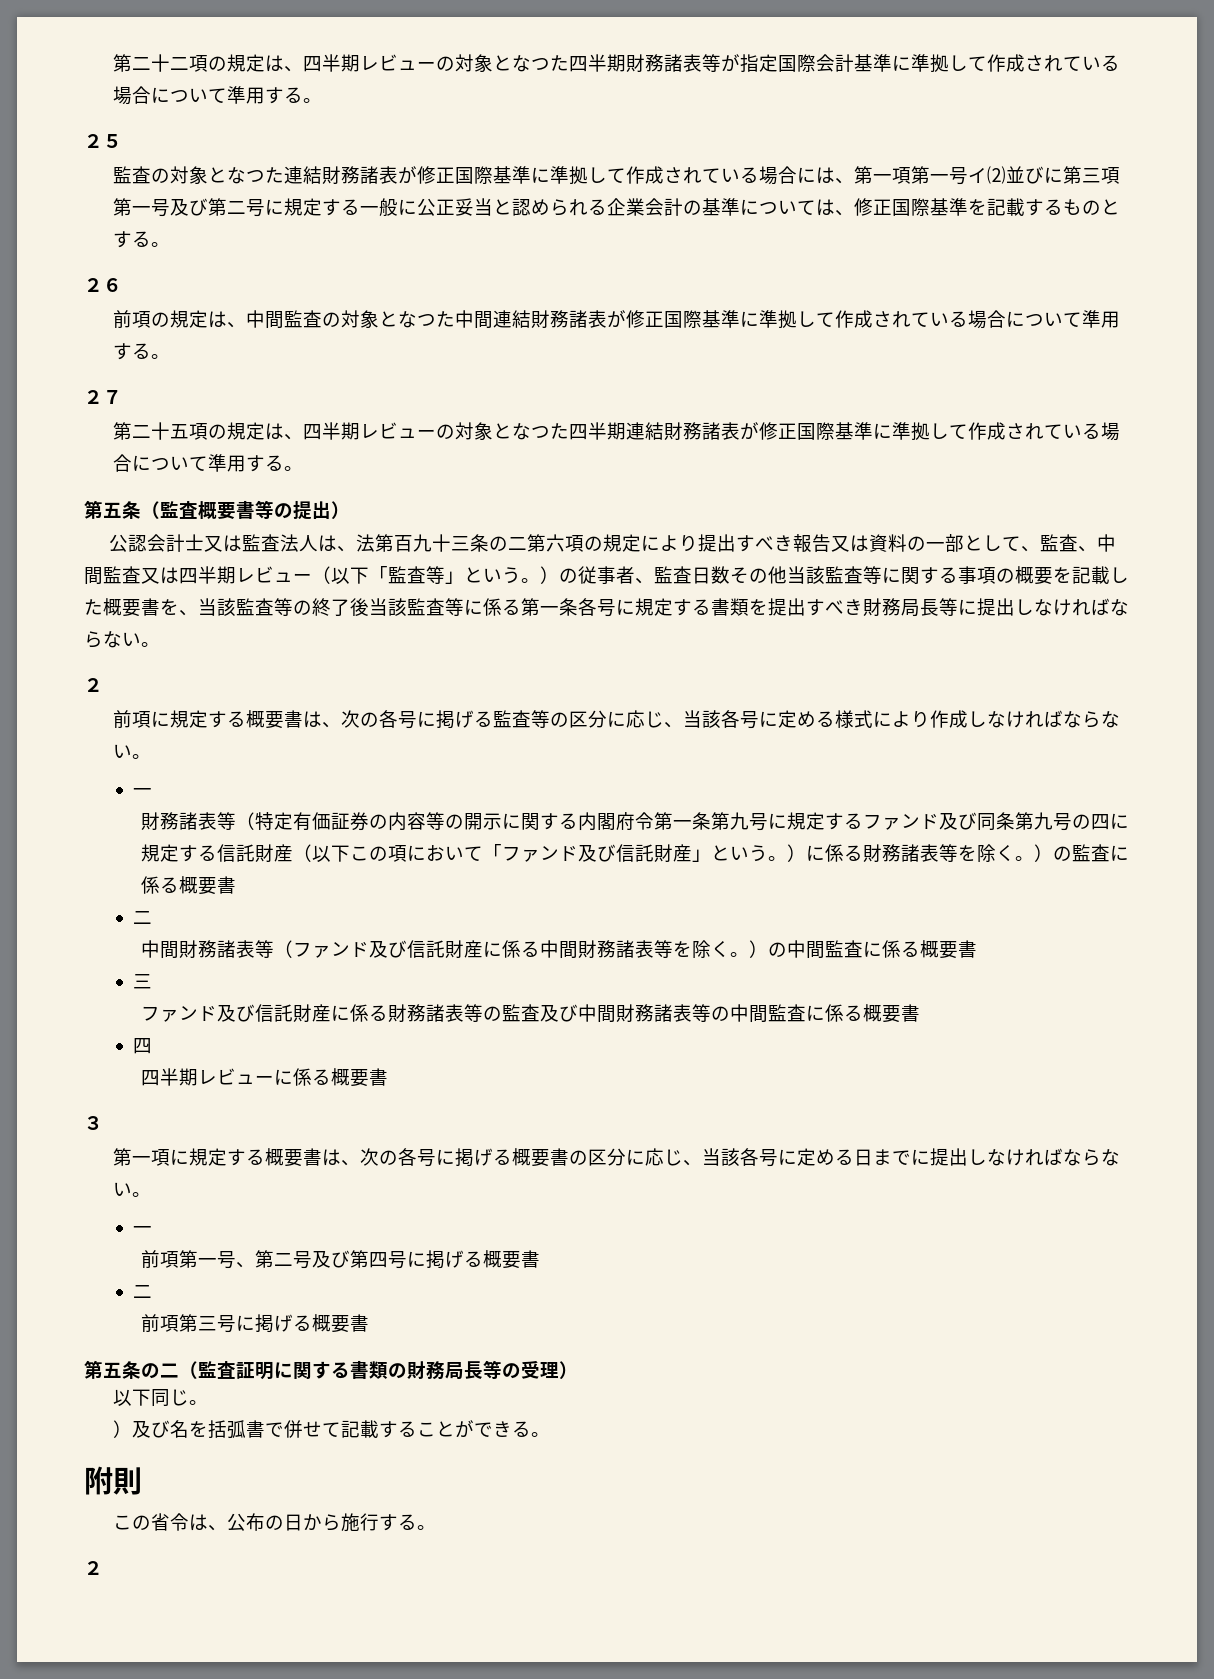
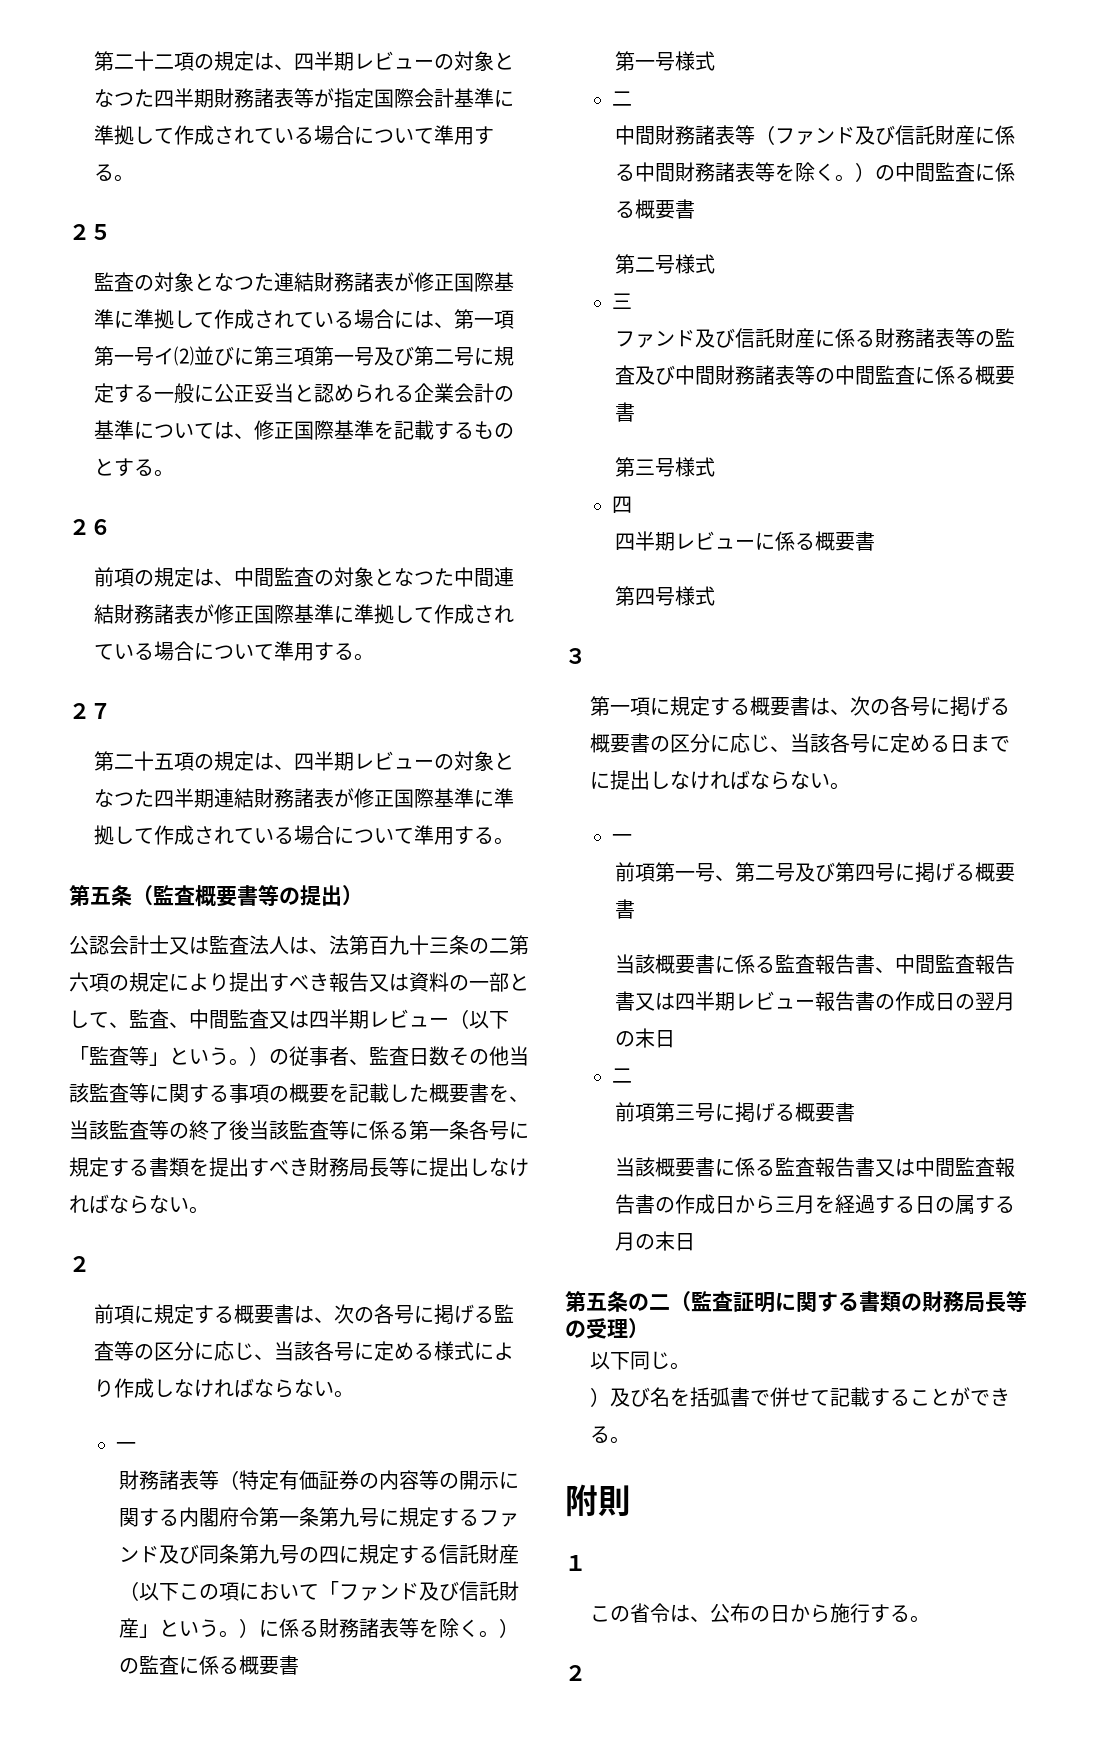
+ 第一号様式
+ 第二号様式
+ 第三号様式
+ 第四号様式
+ 当該概要書に係る監査報告書、中間監査報告書又は四半期レビュー報告書の作成日の翌月の末日
+ 当該概要書に係る監査報告書又は中間監査報告書の作成日から三月を経過する日の属する月の末日
+ １

